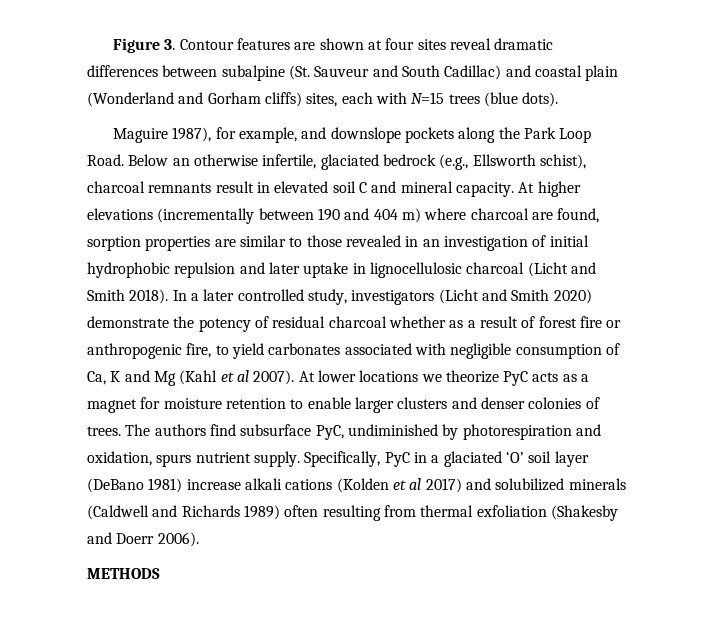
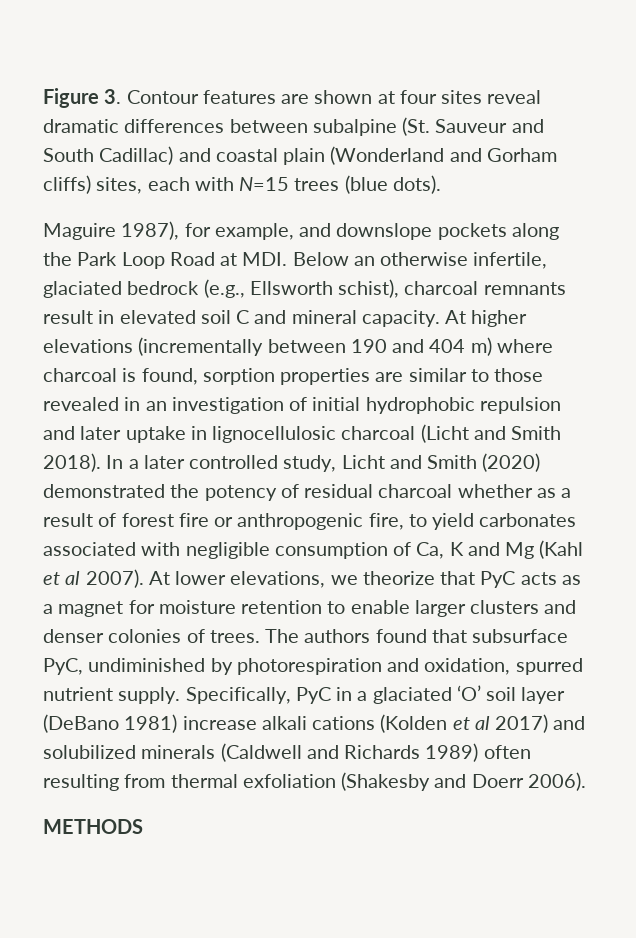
- Maguire 1987), for example, and downslope pockets along the Park Loop Road. Below an otherwise infertile, glaciated bedrock (e.g., Ellsworth schist), charcoal remnants result in elevated soil C and mineral capacity.
+ Maguire 1987), for example, and downslope pockets along the Park Loop Road at MDI. Below an otherwise infertile, glaciated bedrock (e.g., Ellsworth schist), charcoal remnants result in elevated soil C and mineral capacity.
- At higher elevations (incrementally between 190 and 404 m) where charcoal are found, sorption properties are similar to those revealed in an investigation of initial hydrophobic repulsion and later uptake in lignocellulosic charcoal (Licht and Smith 2018).
+ At higher elevations (incrementally between 190 and 404 m) where charcoal is found, sorption properties are similar to those revealed in an investigation of initial hydrophobic repulsion and later uptake in lignocellulosic charcoal (Licht and Smith 2018).
- In a later controlled study, investigators (Licht and Smith 2020) demonstrate the potency of residual charcoal whether as a result of forest fire or anthropogenic fire, to yield carbonates associated with negligible consumption of Ca, K and Mg (Kahl et al 2007).
+ In a later controlled study, Licht and Smith (2020) demonstrated the potency of residual charcoal whether as a result of forest fire or anthropogenic fire, to yield carbonates associated with negligible consumption of Ca, K and Mg (Kahl et al 2007).
- At lower locations we theorize PyC acts as a magnet for moisture retention to enable larger clusters and denser colonies of trees.
+ At lower elevations, we theorize that PyC acts as a magnet for moisture retention to enable larger clusters and denser colonies of trees.
- The authors find subsurface PyC, undiminished by photorespiration and oxidation, spurs nutrient supply.
+ The authors found that subsurface PyC, undiminished by photorespiration and oxidation, spurred nutrient supply.

